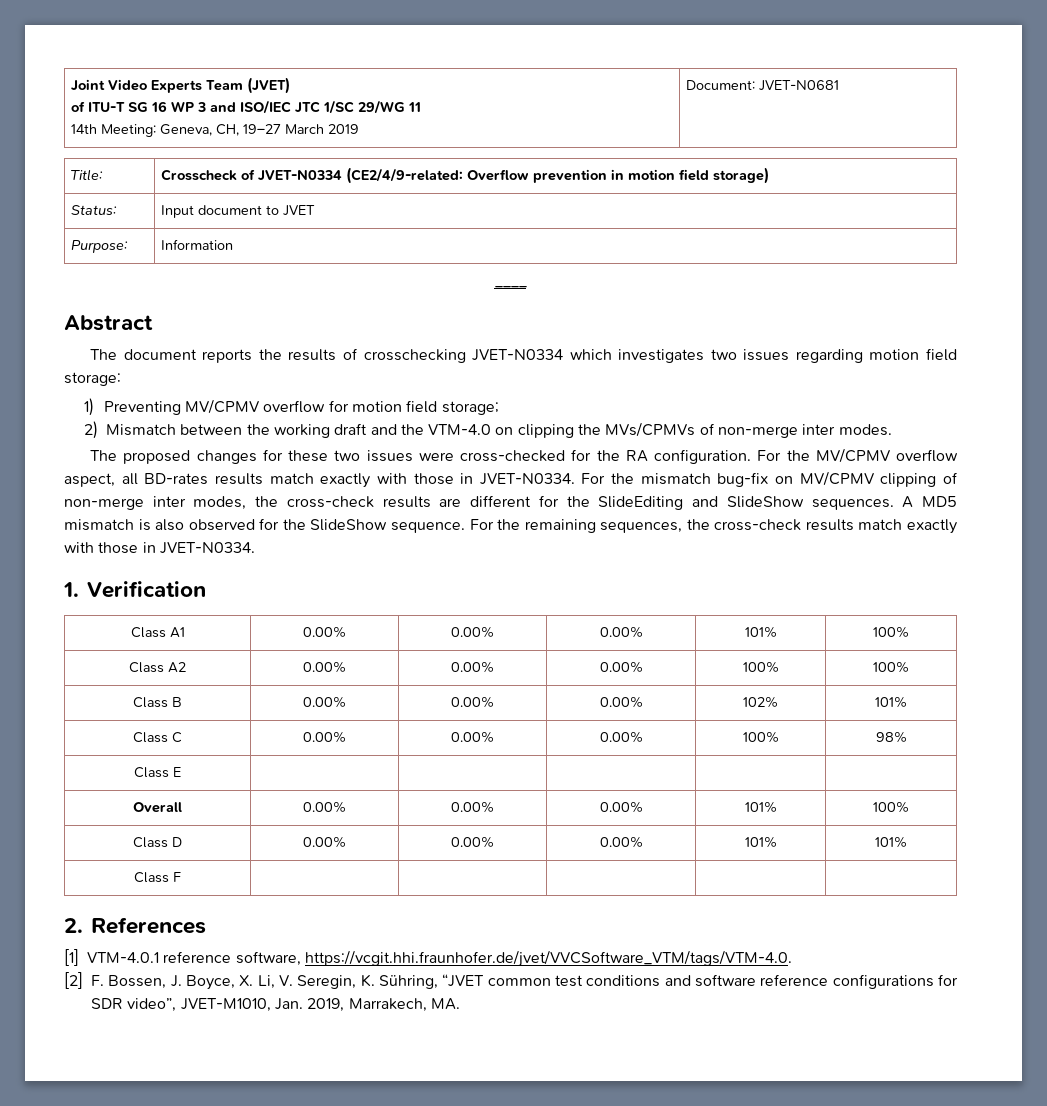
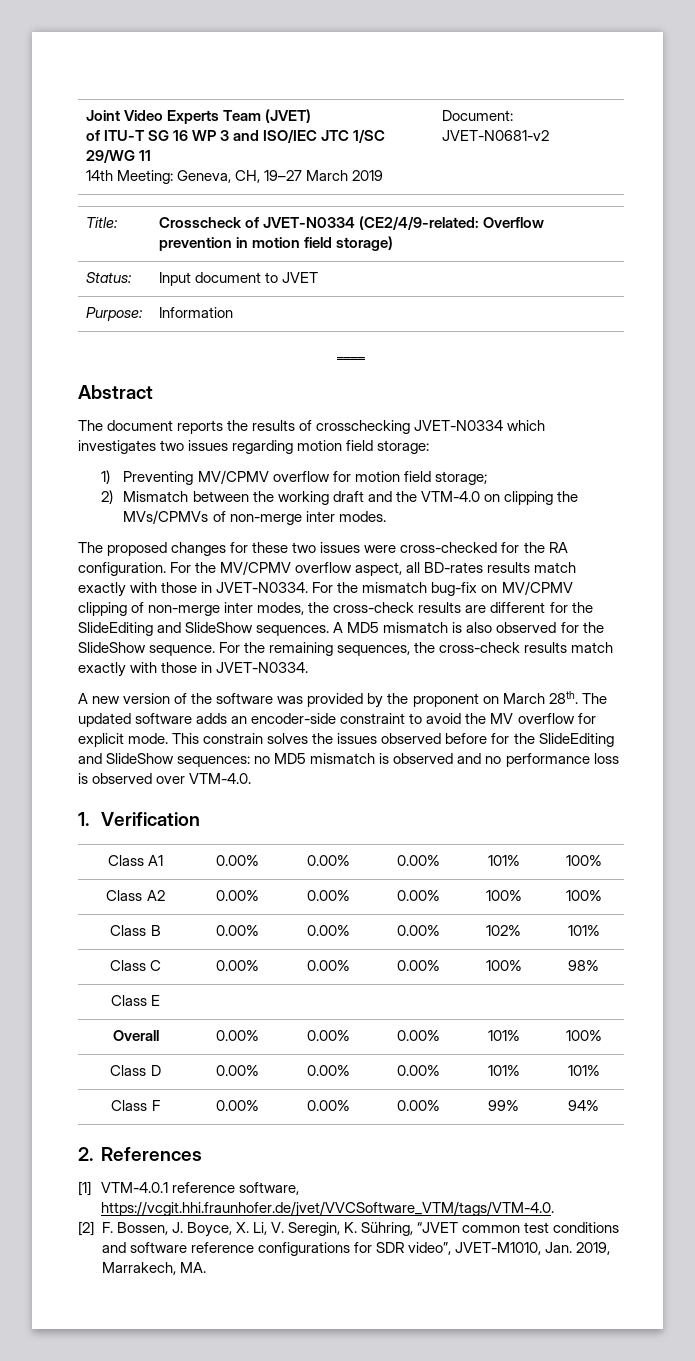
  Joint Video Experts Team (JVET)
  of ITU-T SG 16 WP 3 and ISO/IEC JTC 1/SC 29/WG 11
- 14th Meeting: Geneva, CH, 19–27 March 2019 | Document: JVET-N0681
+ 14th Meeting: Geneva, CH, 19–27 March 2019 | Document: JVET-N0681-v2
+ A new version of the software was provided by the proponent on March 28th. The updated software adds an encoder-side constraint to avoid the MV overflow for explicit mode. This constrain solves the issues observed before for the SlideEditing and SlideShow sequences: no MD5 mismatch is observed and no performance loss is observed over VTM-4.0.
- Class F | | | | |
+ Class F | 0.00% | 0.00% | 0.00% | 99% | 94%

